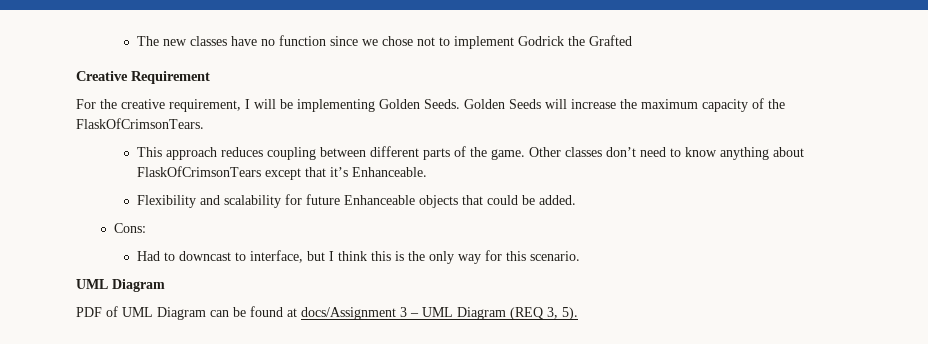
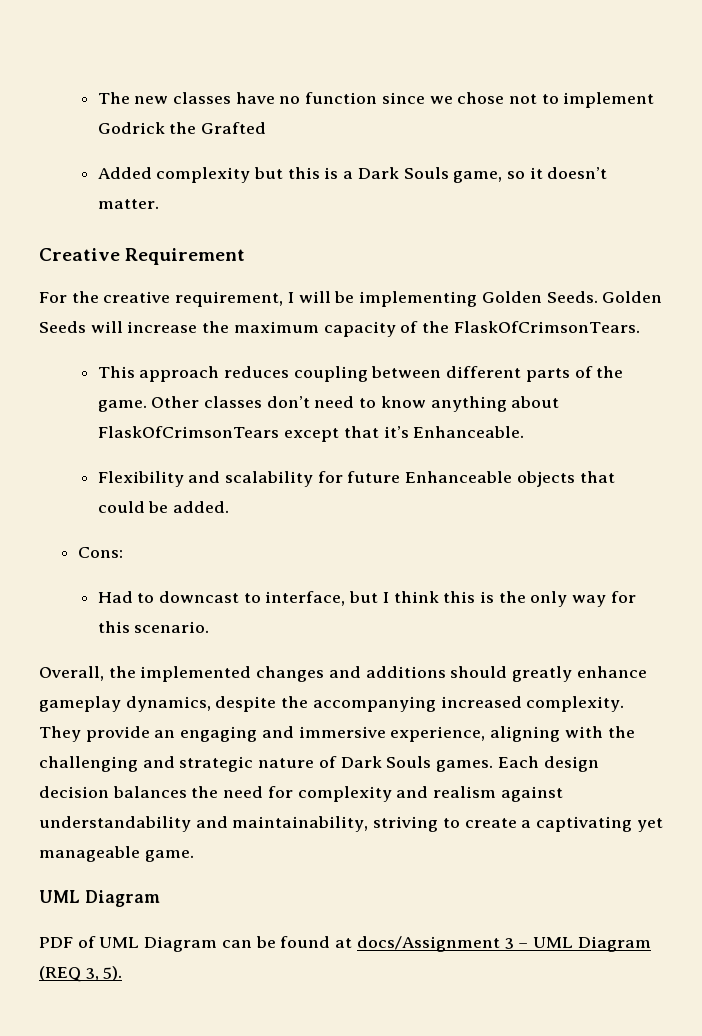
+ Added complexity but this is a Dark Souls game, so it doesn’t matter.
+ Overall, the implemented changes and additions should greatly enhance gameplay dynamics, despite the accompanying increased complexity. They provide an engaging and immersive experience, aligning with the challenging and strategic nature of Dark Souls games. Each design decision balances the need for complexity and realism against understandability and maintainability, striving to create a captivating yet manageable game.

